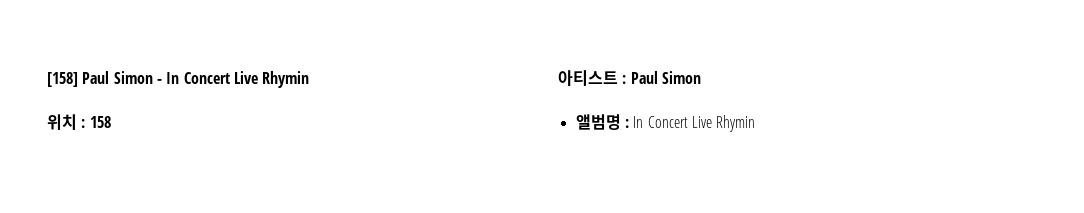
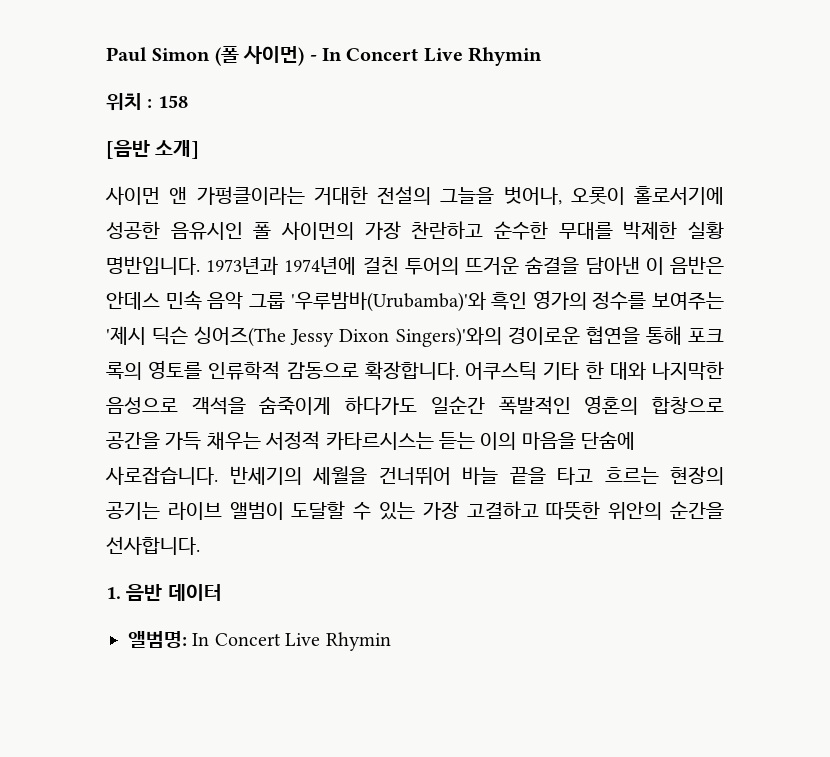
- [158] Paul Simon - In Concert Live Rhymin
+ Paul Simon (폴 사이먼) - In Concert Live Rhymin
- 아티스트 : Paul Simon
- 앨범명 : In Concert Live Rhymin
+ [음반 소개]
+ 사이먼 앤 가펑클이라는 거대한 전설의 그늘을 벗어나, 오롯이 홀로서기에 성공한 음유시인 폴 사이먼의 가장 찬란하고 순수한 무대를 박제한 실황 명반입니다. 1973년과 1974년에 걸친 투어의 뜨거운 숨결을 담아낸 이 음반은 안데스 민속 음악 그룹 '우루밤바(Urubamba)'와 흑인 영가의 정수를 보여주는 '제시 딕슨 싱어즈(The Jessy Dixon Singers)'와의 경이로운 협연을 통해 포크 록의 영토를 인류학적 감동으로 확장합니다. 어쿠스틱 기타 한 대와 나지막한 음성으로 객석을 숨죽이게 하다가도 일순간 폭발적인 영혼의 합창으로 공간을 가득 채우는 서정적 카타르시스는 듣는 이의 마음을 단숨에 사로잡습니다. 반세기의 세월을 건너뛰어 바늘 끝을 타고 흐르는 현장의 공기는 라이브 앨범이 도달할 수 있는 가장 고결하고 따뜻한 위안의 순간을 선사합니다.
+ 1. 음반 데이터
+ 앨범명: In Concert Live Rhymin

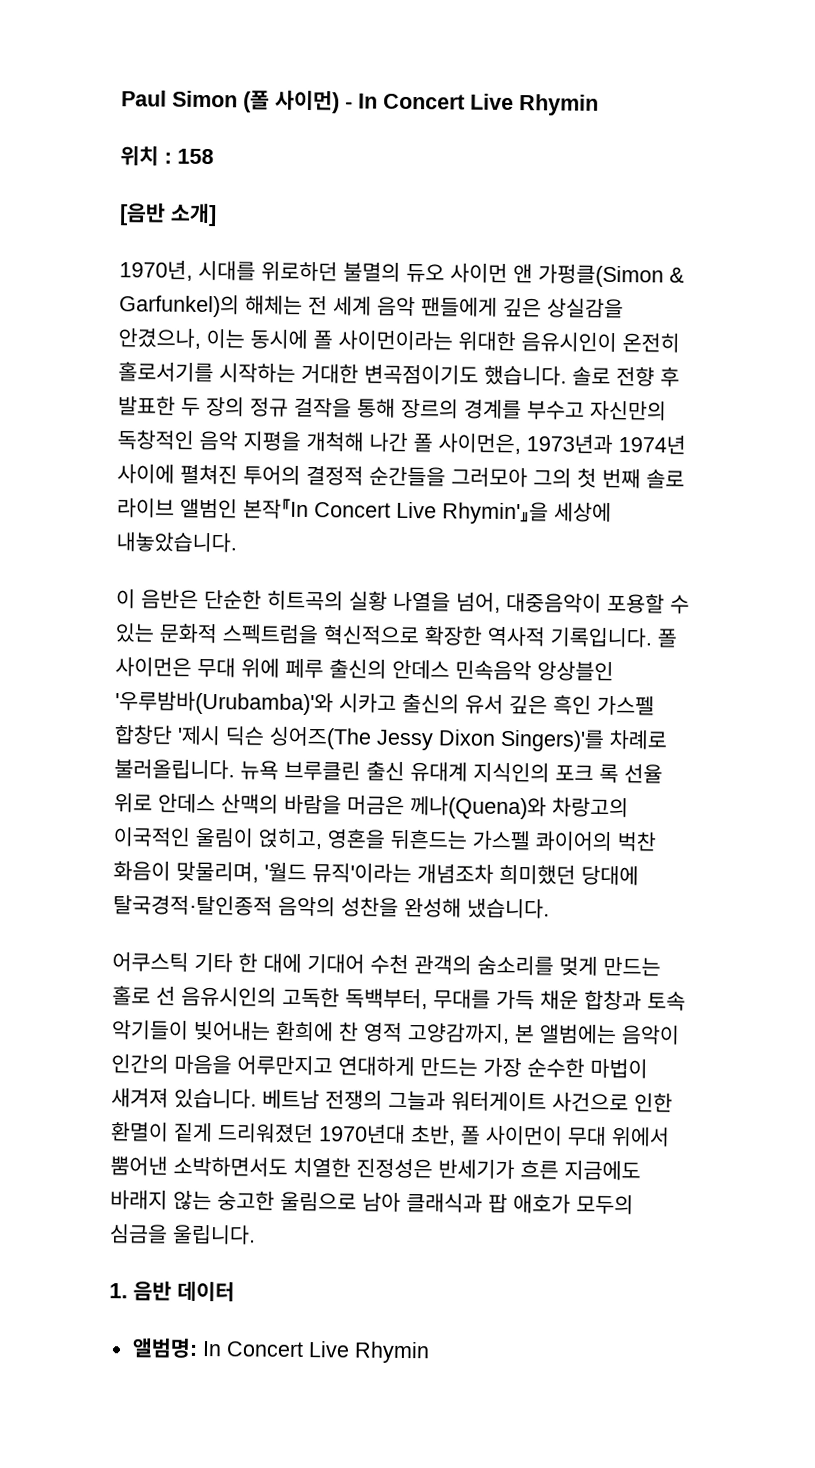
- 사이먼 앤 가펑클이라는 거대한 전설의 그늘을 벗어나, 오롯이 홀로서기에 성공한 음유시인 폴 사이먼의 가장 찬란하고 순수한 무대를 박제한 실황 명반입니다. 1973년과 1974년에 걸친 투어의 뜨거운 숨결을 담아낸 이 음반은 안데스 민속 음악 그룹 '우루밤바(Urubamba)'와 흑인 영가의 정수를 보여주는 '제시 딕슨 싱어즈(The Jessy Dixon Singers)'와의 경이로운 협연을 통해 포크 록의 영토를 인류학적 감동으로 확장합니다. 어쿠스틱 기타 한 대와 나지막한 음성으로 객석을 숨죽이게 하다가도 일순간 폭발적인 영혼의 합창으로 공간을 가득 채우는 서정적 카타르시스는 듣는 이의 마음을 단숨에 사로잡습니다. 반세기의 세월을 건너뛰어 바늘 끝을 타고 흐르는 현장의 공기는 라이브 앨범이 도달할 수 있는 가장 고결하고 따뜻한 위안의 순간을 선사합니다.
+ 1970년, 시대를 위로하던 불멸의 듀오 사이먼 앤 가펑클(Simon & Garfunkel)의 해체는 전 세계 음악 팬들에게 깊은 상실감을 안겼으나, 이는 동시에 폴 사이먼이라는 위대한 음유시인이 온전히 홀로서기를 시작하는 거대한 변곡점이기도 했습니다. 솔로 전향 후 발표한 두 장의 정규 걸작을 통해 장르의 경계를 부수고 자신만의 독창적인 음악 지평을 개척해 나간 폴 사이먼은, 1973년과 1974년 사이에 펼쳐진 투어의 결정적 순간들을 그러모아 그의 첫 번째 솔로 라이브 앨범인 본작『In Concert Live Rhymin'』을 세상에 내놓았습니다.
+ 이 음반은 단순한 히트곡의 실황 나열을 넘어, 대중음악이 포용할 수 있는 문화적 스펙트럼을 혁신적으로 확장한 역사적 기록입니다. 폴 사이먼은 무대 위에 페루 출신의 안데스 민속음악 앙상블인 '우루밤바(Urubamba)'와 시카고 출신의 유서 깊은 흑인 가스펠 합창단 '제시 딕슨 싱어즈(The Jessy Dixon Singers)'를 차례로 불러올립니다. 뉴욕 브루클린 출신 유대계 지식인의 포크 록 선율 위로 안데스 산맥의 바람을 머금은 께나(Quena)와 차랑고의 이국적인 울림이 얹히고, 영혼을 뒤흔드는 가스펠 콰이어의 벅찬 화음이 맞물리며, '월드 뮤직'이라는 개념조차 희미했던 당대에 탈국경적·탈인종적 음악의 성찬을 완성해 냈습니다.
+ 어쿠스틱 기타 한 대에 기대어 수천 관객의 숨소리를 멎게 만드는 홀로 선 음유시인의 고독한 독백부터, 무대를 가득 채운 합창과 토속 악기들이 빚어내는 환희에 찬 영적 고양감까지, 본 앨범에는 음악이 인간의 마음을 어루만지고 연대하게 만드는 가장 순수한 마법이 새겨져 있습니다. 베트남 전쟁의 그늘과 워터게이트 사건으로 인한 환멸이 짙게 드리워졌던 1970년대 초반, 폴 사이먼이 무대 위에서 뿜어낸 소박하면서도 치열한 진정성은 반세기가 흐른 지금에도 바래지 않는 숭고한 울림으로 남아 클래식과 팝 애호가 모두의 심금을 울립니다.

